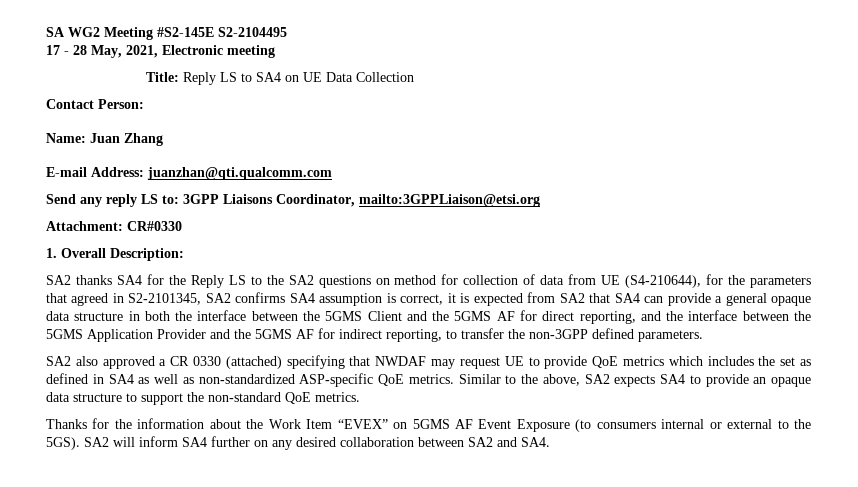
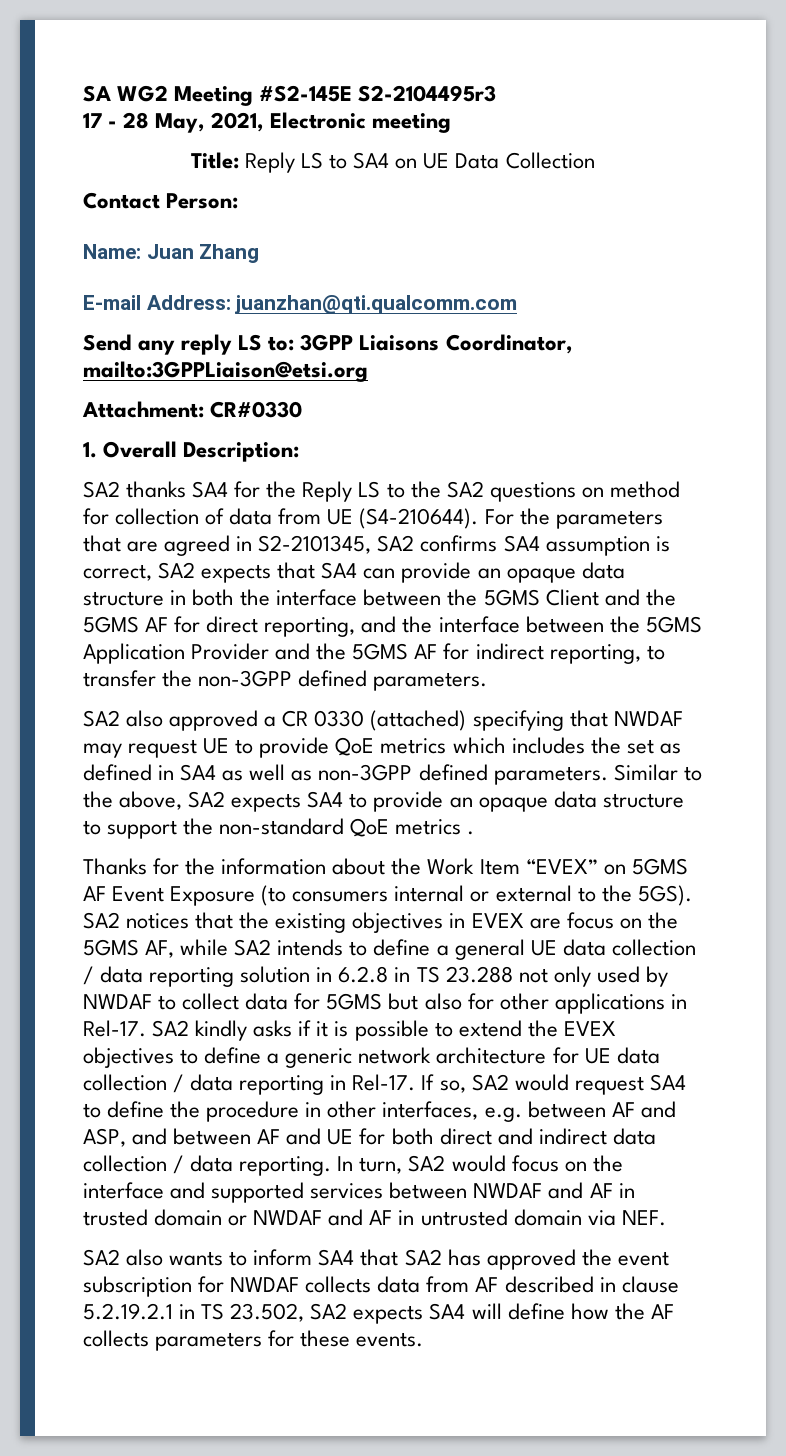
- SA WG2 Meeting #S2-145E S2-2104495
+ SA WG2 Meeting #S2-145E S2-2104495r3
- SA2 thanks SA4 for the Reply LS to the SA2 questions on method for collection of data from UE (S4-210644), for the parameters that agreed in S2-2101345, SA2 confirms SA4 assumption is correct, it is expected from SA2 that SA4 can provide a general opaque data structure in both the interface between the 5GMS Client and the 5GMS AF for direct reporting, and the interface between the 5GMS Application Provider and the 5GMS AF for indirect reporting, to transfer the non-3GPP defined parameters.
+ SA2 thanks SA4 for the Reply LS to the SA2 questions on method for collection of data from UE (S4-210644). For the parameters that are agreed in S2-2101345, SA2 confirms SA4 assumption is correct, SA2 expects that SA4 can provide an opaque data structure in both the interface between the 5GMS Client and the 5GMS AF for direct reporting, and the interface between the 5GMS Application Provider and the 5GMS AF for indirect reporting, to transfer the non-3GPP defined parameters.
- SA2 also approved a CR 0330 (attached) specifying that NWDAF may request UE to provide QoE metrics which includes the set as defined in SA4 as well as non-standardized ASP-specific QoE metrics.
+ SA2 also approved a CR 0330 (attached) specifying that NWDAF may request UE to provide QoE metrics which includes the set as defined in SA4 as well as non-3GPP defined parameters.
- Similar to the above, SA2 expects SA4 to provide an opaque data structure to support the non-standard QoE metrics.
+ Similar to the above, SA2 expects SA4 to provide an opaque data structure to support the non-standard QoE metrics .
- SA2 will inform SA4 further on any desired collaboration between SA2 and SA4.
+ SA2 notices that the existing objectives in EVEX are focus on the 5GMS AF, while SA2 intends to define a general UE data collection / data reporting solution in 6.2.8 in TS 23.288 not only used by NWDAF to collect data for 5GMS but also for other applications in Rel-17. SA2 kindly asks if it is possible to extend the EVEX objectives to define a generic network architecture for UE data collection / data reporting in Rel-17. If so, SA2 would request SA4 to define the procedure in other interfaces, e.g. between AF and ASP, and between AF and UE for both direct and indirect data collection / data reporting. In turn, SA2 would focus on the interface and supported services between NWDAF and AF in trusted domain or NWDAF and AF in untrusted domain via NEF.
+ SA2 also wants to inform SA4 that SA2 has approved the event subscription for NWDAF collects data from AF described in clause 5.2.19.2.1 in TS 23.502, SA2 expects SA4 will define how the AF collects parameters for these events.

